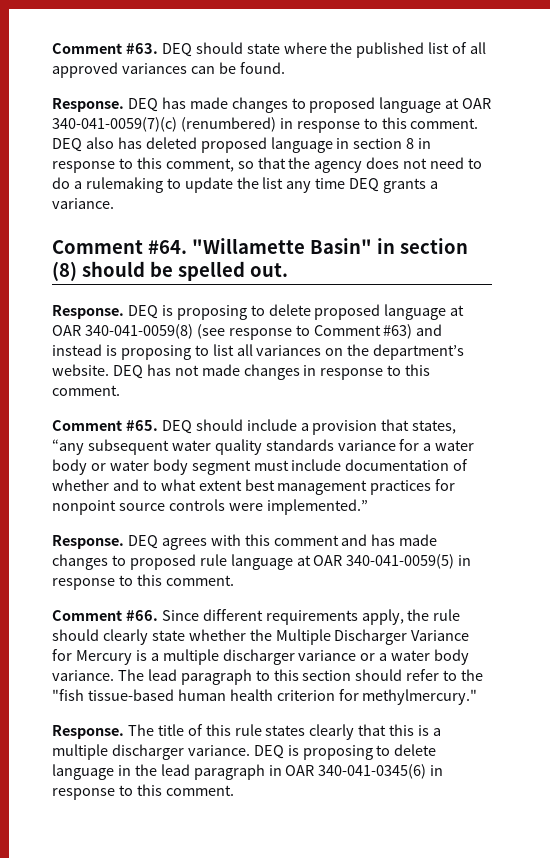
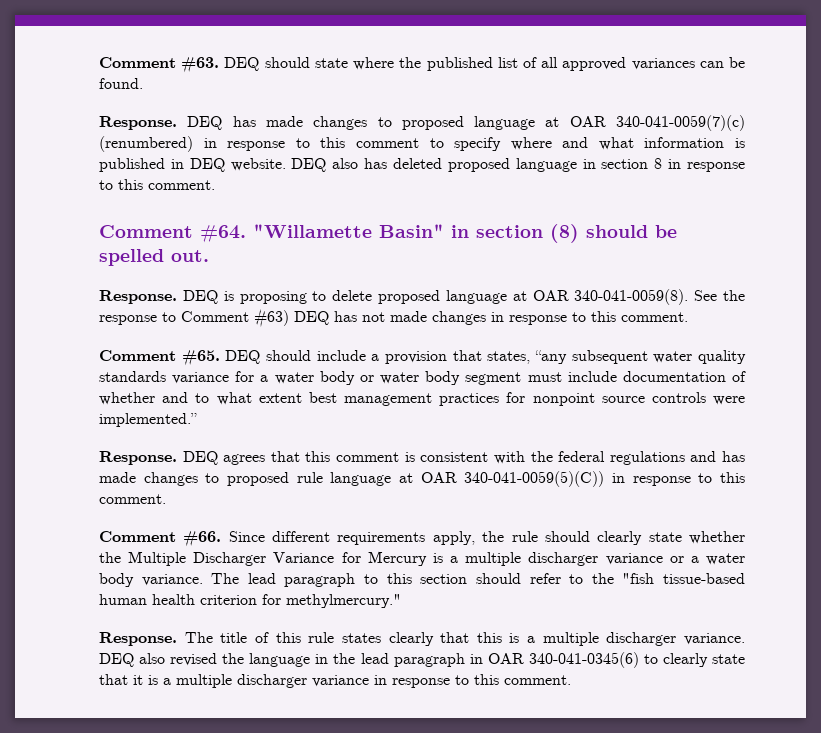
- DEQ has made changes to proposed language at OAR 340-041-0059(7)(c) (renumbered) in response to this comment.
+ DEQ has made changes to proposed language at OAR 340-041-0059(7)(c) (renumbered) in response to this comment to specify where and what information is published in DEQ website.
- DEQ also has deleted proposed language in section 8 in response to this comment, so that the agency does not need to do a rulemaking to update the list any time DEQ grants a variance.
+ DEQ also has deleted proposed language in section 8 in response to this comment.
- DEQ is proposing to delete proposed language at OAR 340-041-0059(8) (see response to Comment #63) and instead is proposing to list all variances on the department’s website. DEQ has not made changes in response to this comment.
+ DEQ is proposing to delete proposed language at OAR 340-041-0059(8). See the response to Comment #63) DEQ has not made changes in response to this comment.
- DEQ agrees with this comment and has made changes to proposed rule language at OAR 340-041-0059(5) in response to this comment.
+ DEQ agrees that this comment is consistent with the federal regulations and has made changes to proposed rule language at OAR 340-041-0059(5)(C)) in response to this comment.
- DEQ is proposing to delete language in the lead paragraph in OAR 340-041-0345(6) in response to this comment.
+ DEQ also revised the language in the lead paragraph in OAR 340-041-0345(6) to clearly state that it is a multiple discharger variance in response to this comment.

